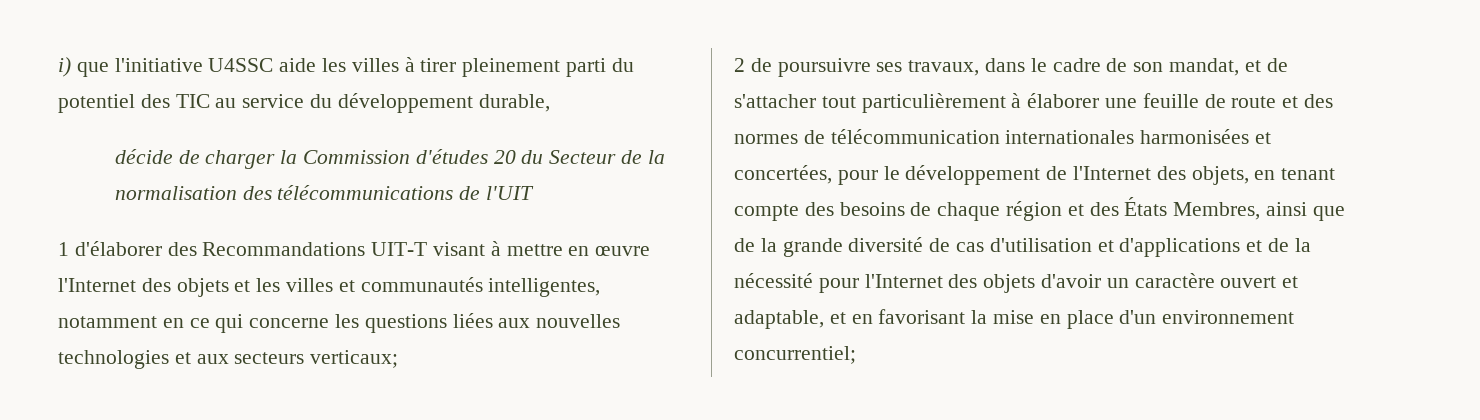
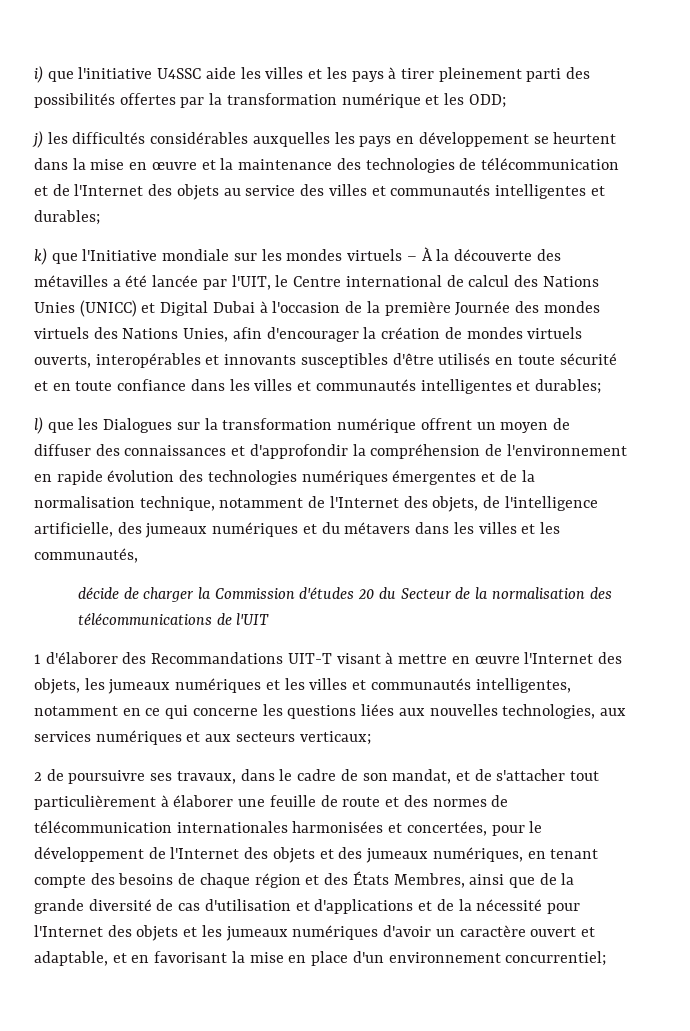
- i) que l'initiative U4SSC aide les villes à tirer pleinement parti du potentiel des TIC au service du développement durable,
+ i) que l'initiative U4SSC aide les villes et les pays à tirer pleinement parti des possibilités offertes par la transformation numérique et les ODD;
+ j) les difficultés considérables auxquelles les pays en développement se heurtent dans la mise en œuvre et la maintenance des technologies de télécommunication et de l'Internet des objets au service des villes et communautés intelligentes et durables;
+ k) que l'Initiative mondiale sur les mondes virtuels – À la découverte des métavilles a été lancée par l'UIT, le Centre international de calcul des Nations Unies (UNICC) et Digital Dubai à l'occasion de la première Journée des mondes virtuels des Nations Unies, afin d'encourager la création de mondes virtuels ouverts, interopérables et innovants susceptibles d'être utilisés en toute sécurité et en toute confiance dans les villes et communautés intelligentes et durables;
+ l) que les Dialogues sur la transformation numérique offrent un moyen de diffuser des connaissances et d'approfondir la compréhension de l'environnement en rapide évolution des technologies numériques émergentes et de la normalisation technique, notamment de l'Internet des objets, de l'intelligence artificielle, des jumeaux numériques et du métavers dans les villes et les communautés,
- 1 d'élaborer des Recommandations UIT-T visant à mettre en œuvre l'Internet des objets et les villes et communautés intelligentes, notamment en ce qui concerne les questions liées aux nouvelles technologies et aux secteurs verticaux;
+ 1 d'élaborer des Recommandations UIT-T visant à mettre en œuvre l'Internet des objets, les jumeaux numériques et les villes et communautés intelligentes, notamment en ce qui concerne les questions liées aux nouvelles technologies, aux services numériques et aux secteurs verticaux;
- 2 de poursuivre ses travaux, dans le cadre de son mandat, et de s'attacher tout particulièrement à élaborer une feuille de route et des normes de télécommunication internationales harmonisées et concertées, pour le développement de l'Internet des objets, en tenant compte des besoins de chaque région et des États Membres, ainsi que de la grande diversité de cas d'utilisation et d'applications et de la nécessité pour l'Internet des objets d'avoir un caractère ouvert et adaptable, et en favorisant la mise en place d'un environnement concurrentiel;
+ 2 de poursuivre ses travaux, dans le cadre de son mandat, et de s'attacher tout particulièrement à élaborer une feuille de route et des normes de télécommunication internationales harmonisées et concertées, pour le développement de l'Internet des objets et des jumeaux numériques, en tenant compte des besoins de chaque région et des États Membres, ainsi que de la grande diversité de cas d'utilisation et d'applications et de la nécessité pour l'Internet des objets et les jumeaux numériques d'avoir un caractère ouvert et adaptable, et en favorisant la mise en place d'un environnement concurrentiel;

